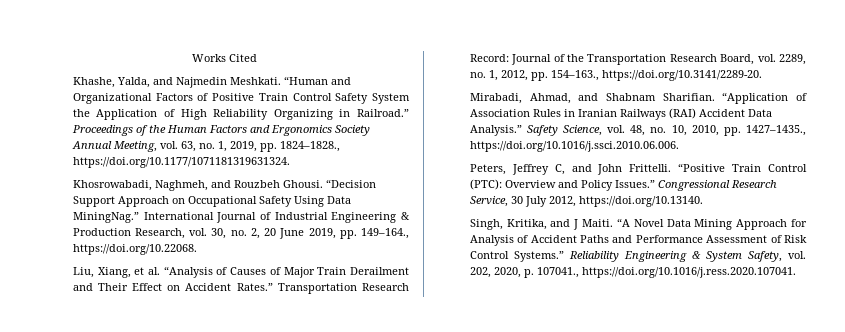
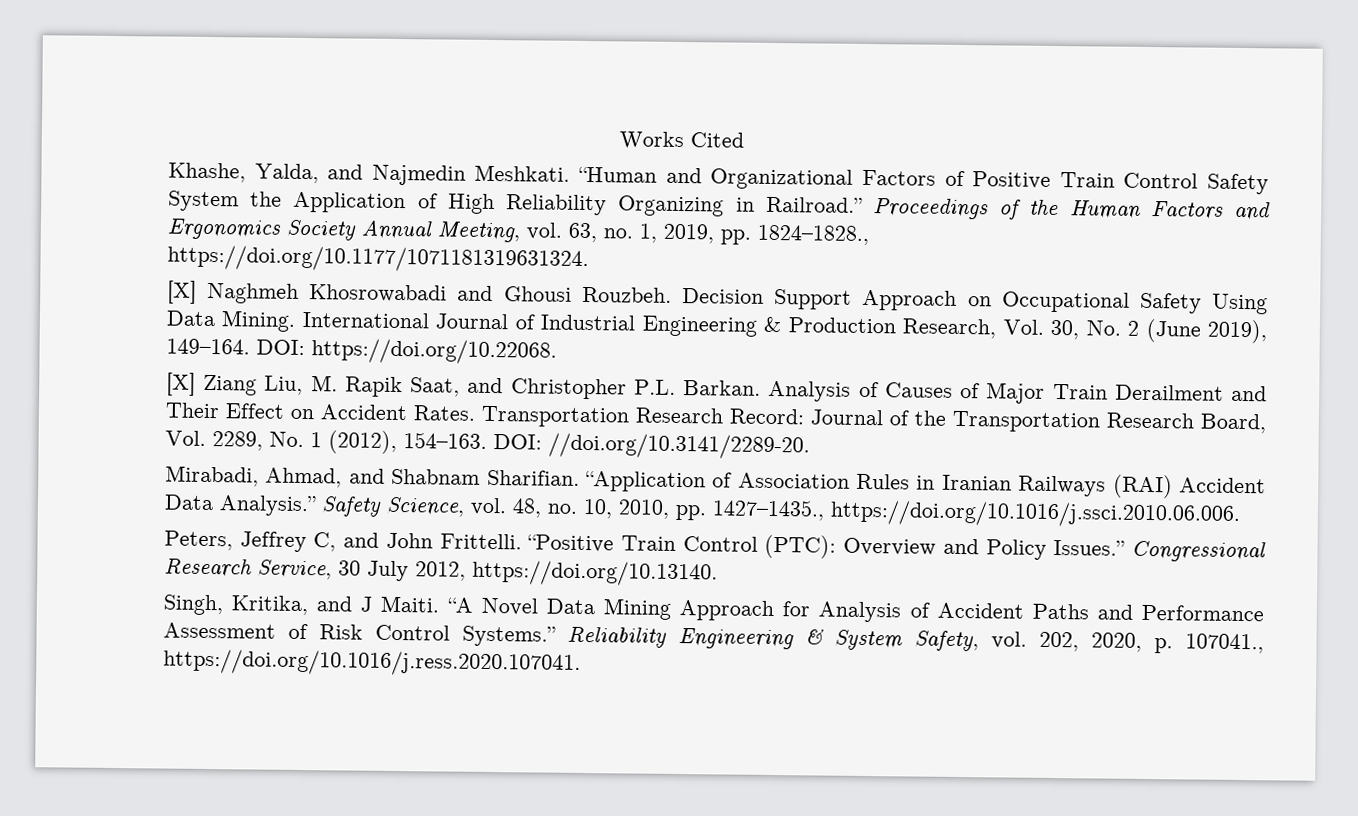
- Khosrowabadi, Naghmeh, and Rouzbeh Ghousi. “Decision Support Approach on Occupational Safety Using Data MiningNag.”
+ [X] Naghmeh Khosrowabadi and Ghousi Rouzbeh. Decision Support Approach on Occupational Safety Using Data Mining.
- International Journal of Industrial Engineering & Production Research, vol. 30, no. 2, 20 June 2019, pp. 149–164., https://doi.org/10.22068.
- Liu, Xiang, et al. “Analysis of Causes of Major Train Derailment and Their Effect on Accident Rates.”
+ International Journal of Industrial Engineering & Production Research, Vol. 30, No. 2 (June 2019), 149–164. DOI: https://doi.org/10.22068.
+ [X] Ziang Liu, M. Rapik Saat, and Christopher P.L. Barkan. Analysis of Causes of Major Train Derailment and Their Effect on Accident Rates.
- Transportation Research Record: Journal of the Transportation Research Board, vol. 2289, no. 1, 2012, pp. 154–163., https://doi.org/10.3141/2289-20.
+ Transportation Research Record: Journal of the Transportation Research Board, Vol. 2289, No. 1 (2012), 154–163. DOI: //doi.org/10.3141/2289-20.

